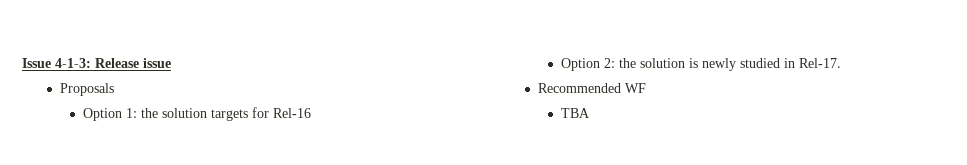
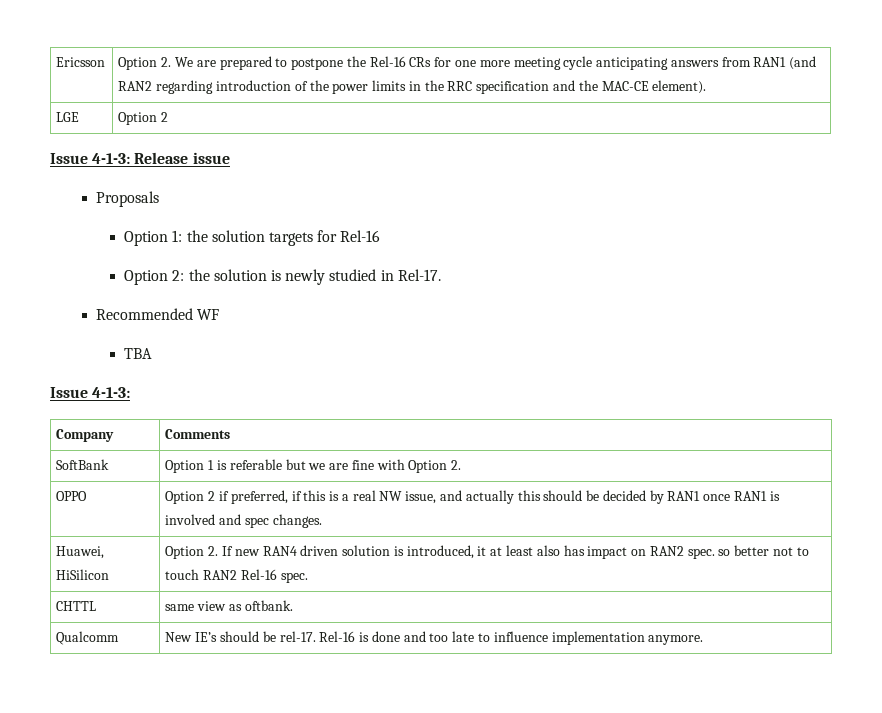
+ Ericsson | Option 2. We are prepared to postpone the Rel-16 CRs for one more meeting cycle anticipating answers from RAN1 (and RAN2 regarding introduction of the power limits in the RRC specification and the MAC-CE element).
+ LGE | Option 2
  TBA
+ Issue 4-1-3:
+ Company | Comments
+ SoftBank | Option 1 is referable but we are fine with Option 2.
+ OPPO | Option 2 if preferred, if this is a real NW issue, and actually this should be decided by RAN1 once RAN1 is involved and spec changes.
+ Huawei, HiSilicon | Option 2. If new RAN4 driven solution is introduced, it at least also has impact on RAN2 spec. so better not to touch RAN2 Rel-16 spec.
+ CHTTL | same view as oftbank.
+ Qualcomm | New IE’s should be rel-17. Rel-16 is done and too late to influence implementation anymore.

